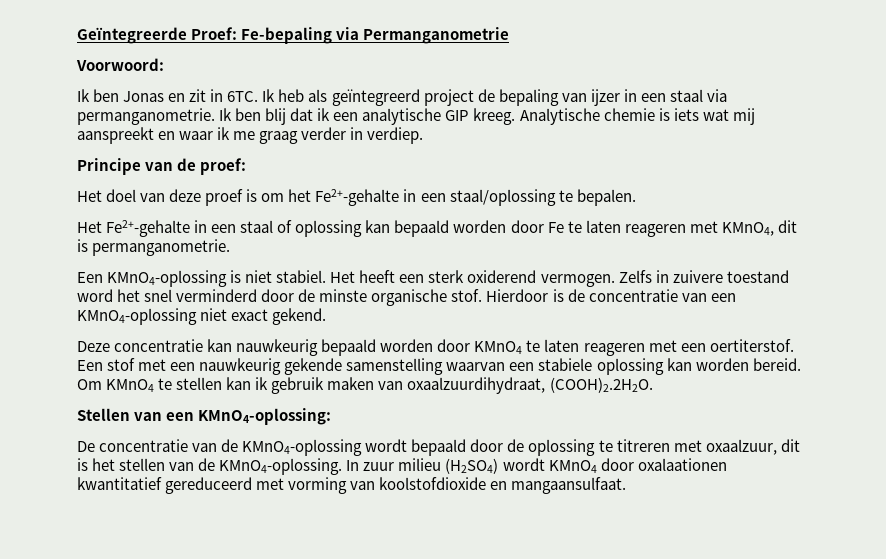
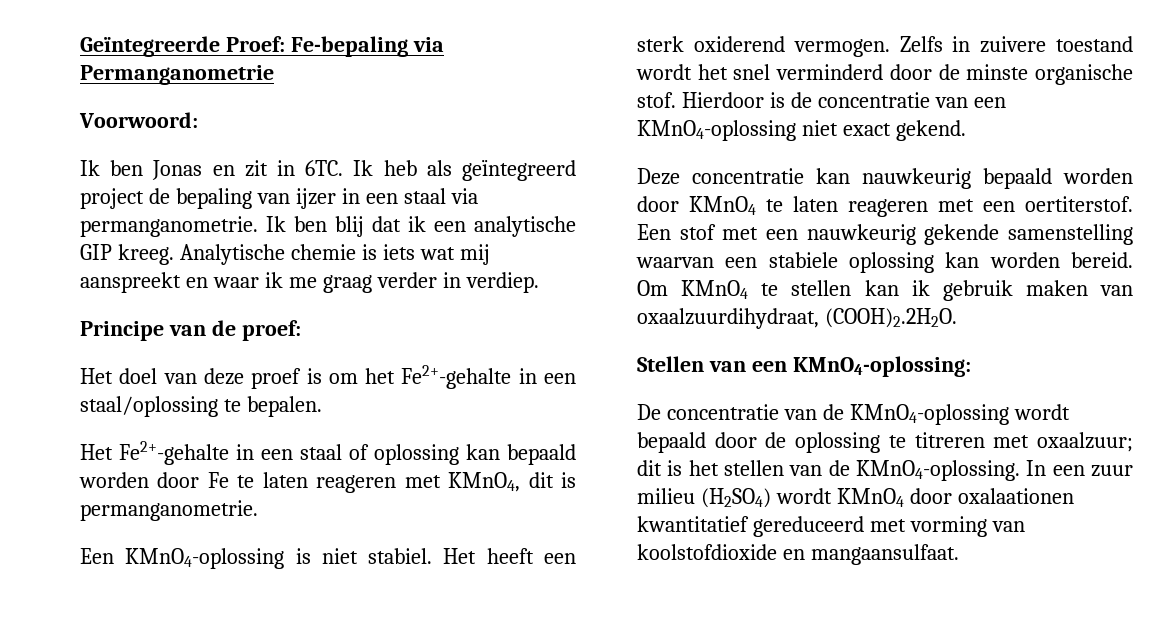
- Zelfs in zuivere toestand word het snel verminderd door de minste organische stof.
+ Zelfs in zuivere toestand wordt het snel verminderd door de minste organische stof.
- De concentratie van de KMnO4-oplossing wordt bepaald door de oplossing te titreren met oxaalzuur, dit is het stellen van de KMnO4-oplossing.
+ De concentratie van de KMnO4-oplossing wordt bepaald door de oplossing te titreren met oxaalzuur; dit is het stellen van de KMnO4-oplossing.
- In zuur milieu (H2SO4) wordt KMnO4 door oxalaationen kwantitatief gereduceerd met vorming van koolstofdioxide en mangaansulfaat.
+ In een zuur milieu (H2SO4) wordt KMnO4 door oxalaationen kwantitatief gereduceerd met vorming van koolstofdioxide en mangaansulfaat.

